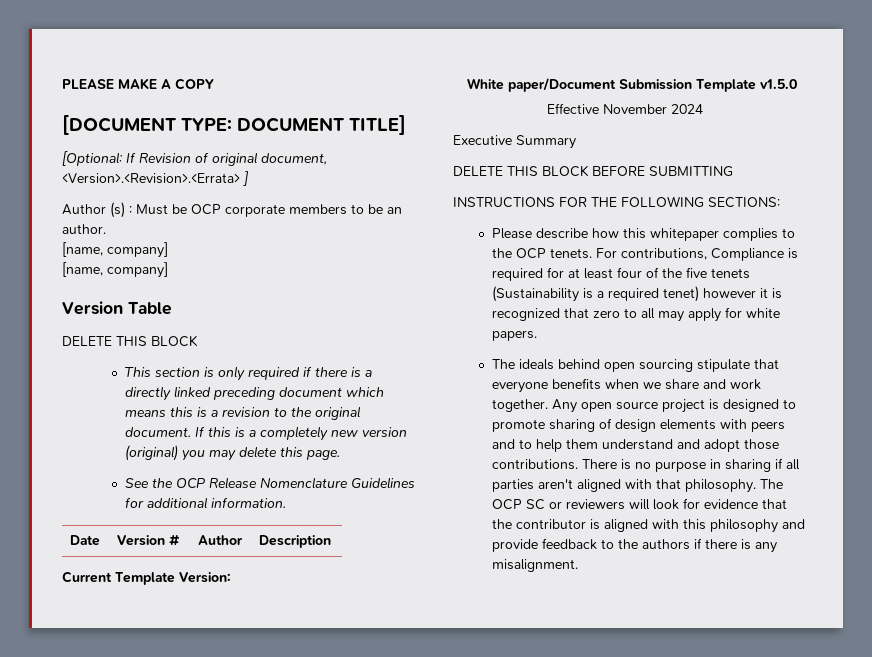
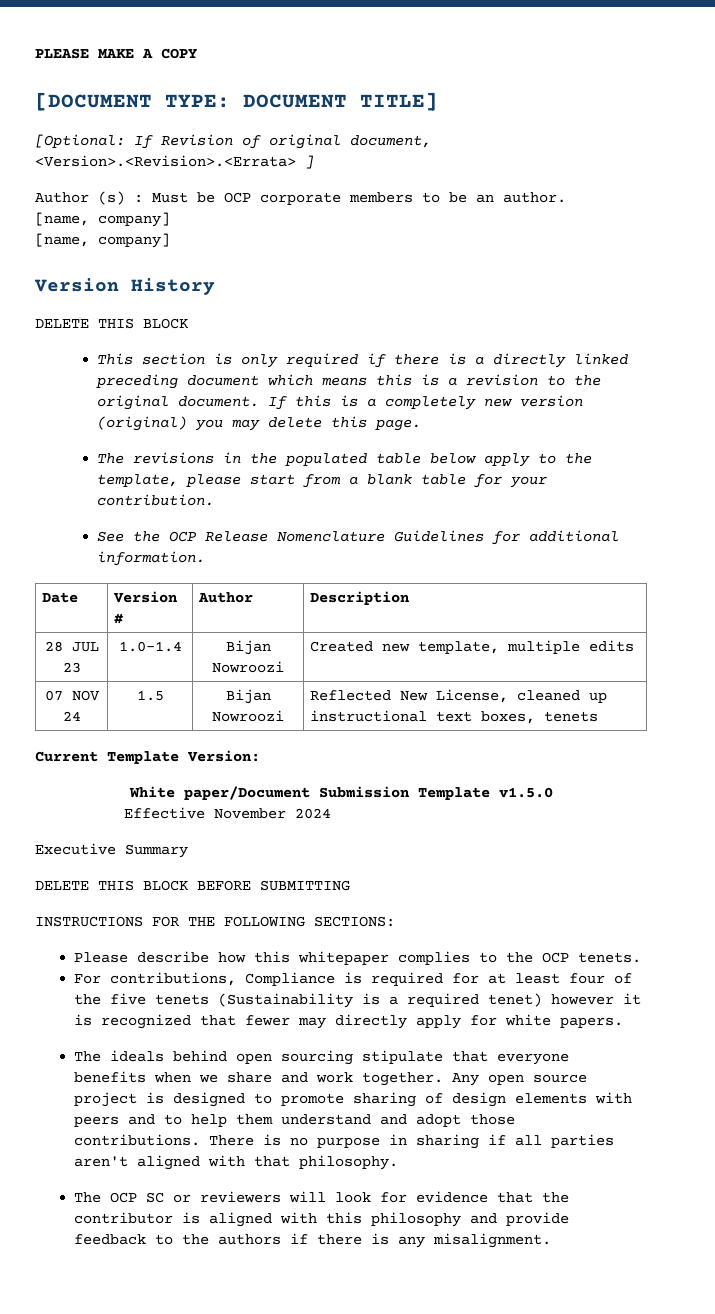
- Version Table
+ Version History
+ The revisions in the populated table below apply to the template, please start from a blank table for your contribution.
+ 28 JUL 23 | 1.0-1.4 | Bijan Nowroozi | Created new template, multiple edits
+ 07 NOV 24 | 1.5 | Bijan Nowroozi | Reflected New License, cleaned up instructional text boxes, tenets
- Please describe how this whitepaper complies to the OCP tenets. For contributions, Compliance is required for at least four of the five tenets (Sustainability is a required tenet) however it is recognized that zero to all may apply for white papers.
+ Please describe how this whitepaper complies to the OCP tenets.
+ For contributions, Compliance is required for at least four of the five tenets (Sustainability is a required tenet) however it is recognized that fewer may directly apply for white papers.
- There is no purpose in sharing if all parties aren't aligned with that philosophy. The OCP SC or reviewers will look for evidence that the contributor is aligned with this philosophy and provide feedback to the authors if there is any misalignment.
+ There is no purpose in sharing if all parties aren't aligned with that philosophy.
+ The OCP SC or reviewers will look for evidence that the contributor is aligned with this philosophy and provide feedback to the authors if there is any misalignment.

